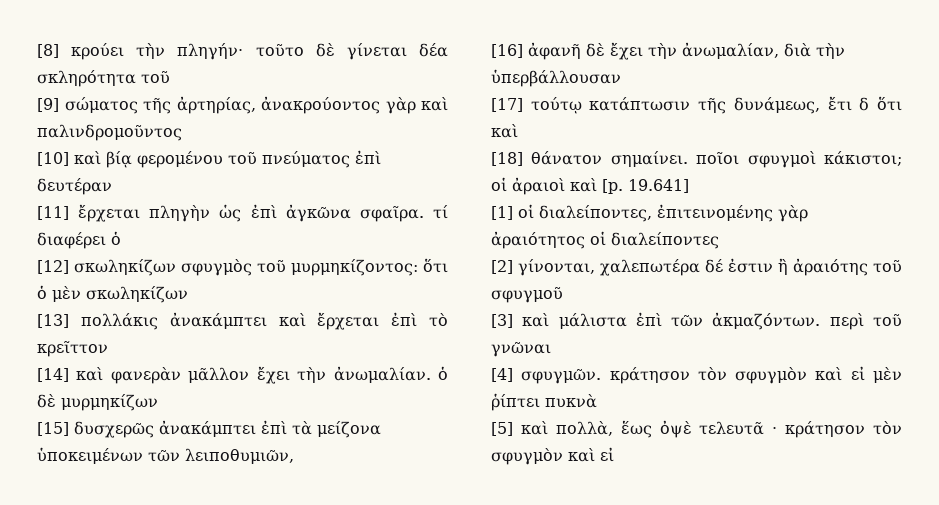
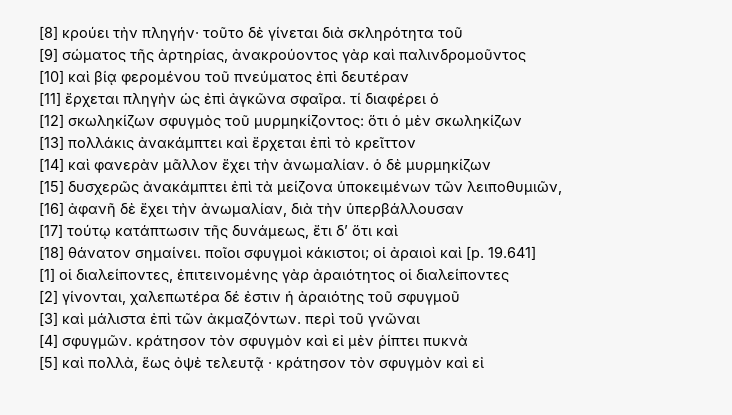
- [8] κρούει τὴν πληγήν· τοῦτο δὲ γίνεται δέα σκληρότητα τοῦ
+ [8] κρούει τὴν πληγήν· τοῦτο δὲ γίνεται διὰ σκληρότητα τοῦ
- [17] τούτῳ κατάπτωσιν τῆς δυνάμεως, ἔτι δ ὅτι καὶ
+ [17] τούτῳ κατάπτωσιν τῆς δυνάμεως, ἔτι δ’ ὅτι καὶ
- [2] γίνονται, χαλεπωτέρα δέ ἐστιν ἢ ἀραιότης τοῦ σφυγμοῦ
+ [2] γίνονται, χαλεπωτέρα δέ ἐστιν ἡ ἀραιότης τοῦ σφυγμοῦ
- [5] καὶ πολλὰ, ἕως ὀψὲ τελευτᾶ · κράτησον τὸν σφυγμὸν καὶ εἰ
+ [5] καὶ πολλὰ, ἕως ὀψὲ τελευτᾷ · κράτησον τὸν σφυγμὸν καὶ εἰ

